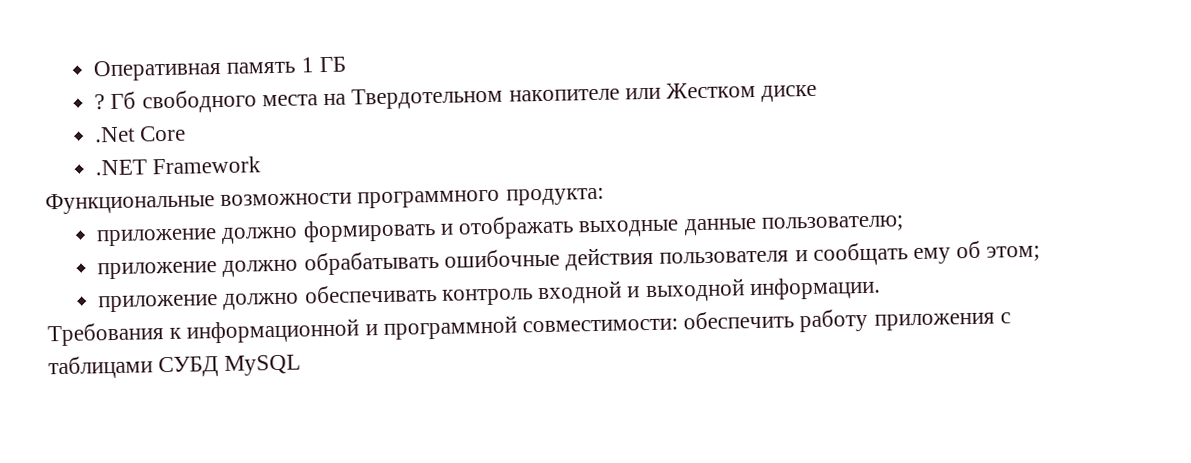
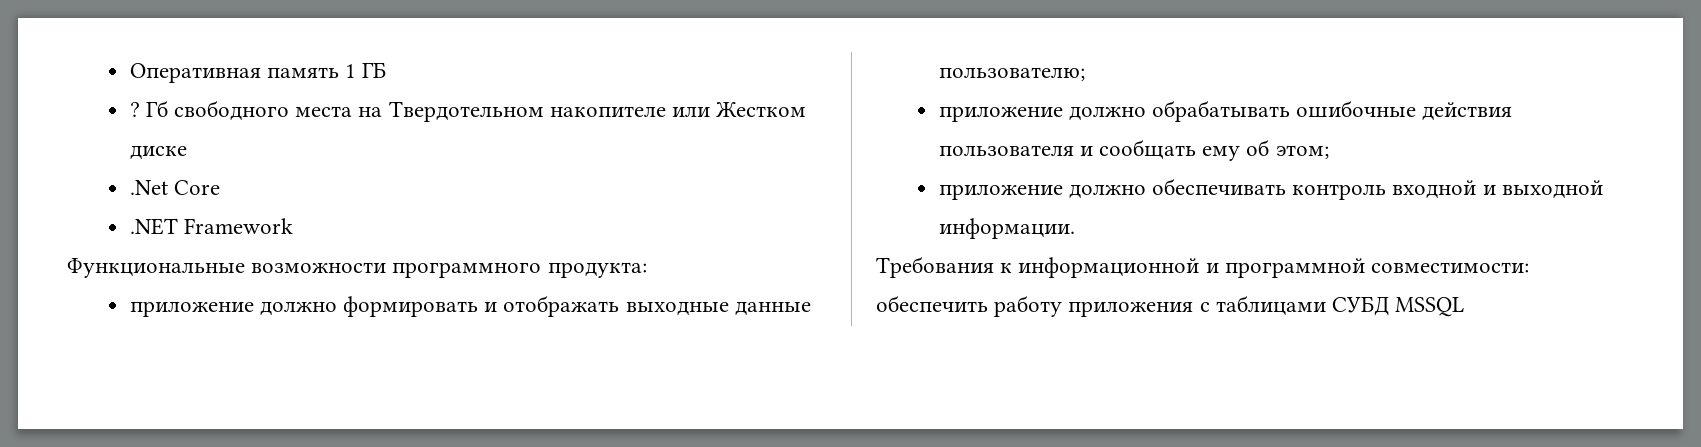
- Требования к информационной и программной совместимости: обеспечить работу приложения с таблицами СУБД MySQL
+ Требования к информационной и программной совместимости: обеспечить работу приложения с таблицами СУБД MSSQL

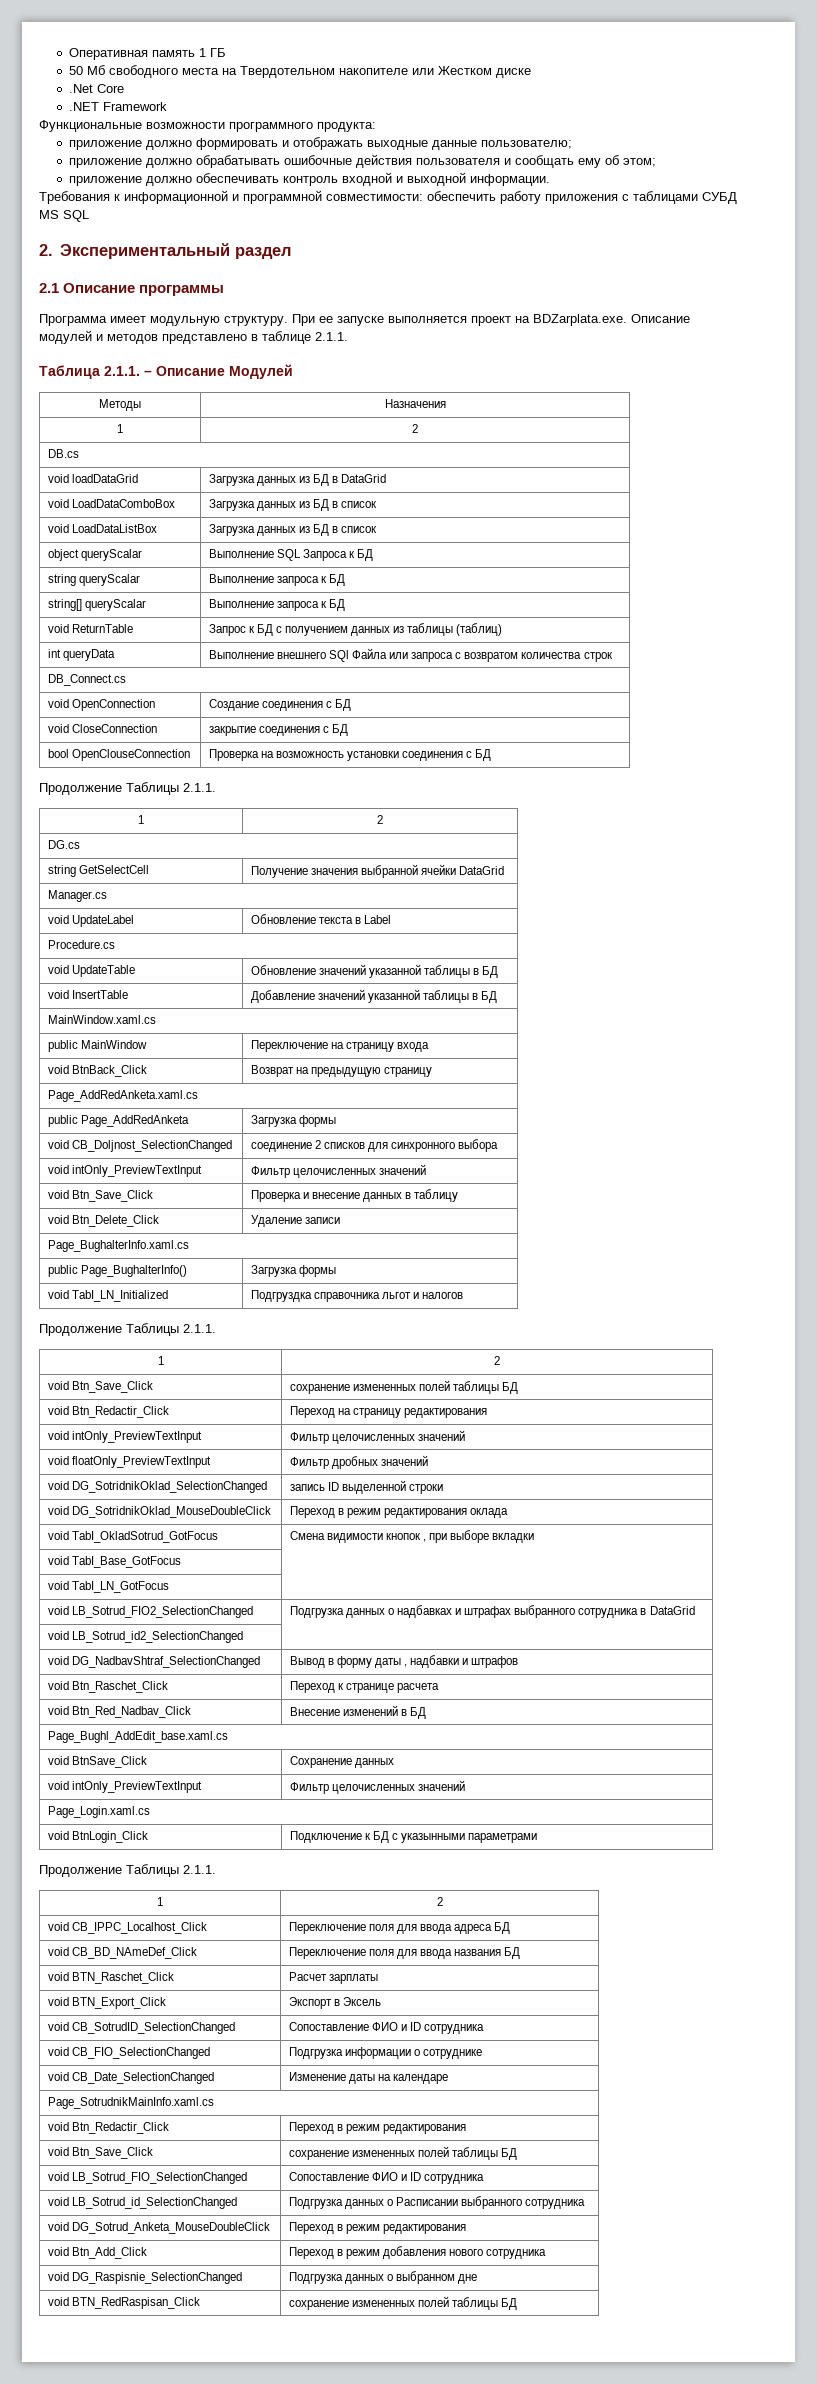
- ? Гб свободного места на Твердотельном накопителе или Жестком диске
+ 50 Мб свободного места на Твердотельном накопителе или Жестком диске
- Требования к информационной и программной совместимости: обеспечить работу приложения с таблицами СУБД MSSQL
+ Требования к информационной и программной совместимости: обеспечить работу приложения с таблицами СУБД MS SQL
+ 2. Экспериментальный раздел
+ 2.1 Описание программы
+ Программа имеет модульную структуру. При ее запуске выполняется проект на BDZarplata.exe. Описание модулей и методов представлено в таблице 2.1.1.
+ Таблица 2.1.1. – Описание Модулей
+ Методы | Назначения
+ 1 | 2
+ DB.cs
+ void loadDataGrid | Загрузка данных из БД в DataGrid
+ void LoadDataComboBox | Загрузка данных из БД в список
+ void LoadDataListBox | Загрузка данных из БД в список
+ object queryScalar | Выполнение SQL Запроса к БД
+ string queryScalar | Выполнение запроса к БД
+ string[] queryScalar | Выполнение запроса к БД
+ void ReturnTable | Запрос к БД с получением данных из таблицы (таблиц)
+ int queryData | Выполнение внешнего SQl Файла или запроса с возвратом количества строк
+ DB_Connect.cs
+ void OpenConnection | Создание соединения с БД
+ void CloseConnection | закрытие соединения с БД
+ bool OpenClouseConnection | Проверка на возможность установки соединения с БД
+ Продолжение Таблицы 2.1.1.
+ 1 | 2
+ DG.cs
+ string GetSelectCell | Получение значения выбранной ячейки DataGrid
+ Manager.cs
+ void UpdateLabel | Обновление текста в Label
+ Procedure.cs
+ void UpdateTable | Обновление значений указанной таблицы в БД
+ void InsertTable | Добавление значений указанной таблицы в БД
+ MainWindow.xaml.cs
+ public MainWindow | Переключение на страницу входа
+ void BtnBack_Click | Возврат на предыдущую страницу
+ Page_AddRedAnketa.xaml.cs
+ public Page_AddRedAnketa | Загрузка формы
+ void CB_Doljnost_SelectionChanged | соединение 2 списков для синхронного выбора
+ void intOnly_PreviewTextInput | Фильтр целочисленных значений
+ void Btn_Save_Click | Проверка и внесение данных в таблицу
+ void Btn_Delete_Click | Удаление записи
+ Page_BughalterInfo.xaml.cs
+ public Page_BughalterInfo() | Загрузка формы
+ void TabI_LN_Initialized | Подгруздка справочника льгот и налогов
+ Продолжение Таблицы 2.1.1.
+ 1 | 2
+ void Btn_Save_Click | сохранение измененных полей таблицы БД
+ void Btn_Redactir_Click | Переход на страницу редактирования
+ void intOnly_PreviewTextInput | Фильтр целочисленных значений
+ void floatOnly_PreviewTextInput | Фильтр дробных значений
+ void DG_SotridnikOklad_SelectionChanged | запись ID выделенной строки
+ void DG_SotridnikOklad_MouseDoubleClick | Переход в режим редактирования оклада
+ void TabI_OkladSotrud_GotFocus | Смена видимости кнопок , при выборе вкладки
+ void TabI_Base_GotFocus |
+ void TabI_LN_GotFocus |
+ void LB_Sotrud_FIO2_SelectionChanged | Подгрузка данных о надбавках и штрафах выбранного сотрудника в DataGrid
+ void LB_Sotrud_id2_SelectionChanged |
+ void DG_NadbavShtraf_SelectionChanged | Вывод в форму даты , надбавки и штрафов
+ void Btn_Raschet_Click | Переход к странице расчета
+ void Btn_Red_Nadbav_Click | Внесение изменений в БД
+ Page_Bughl_AddEdit_base.xaml.cs
+ void BtnSave_Click | Сохранение данных
+ void intOnly_PreviewTextInput | Фильтр целочисленных значений
+ Page_Login.xaml.cs
+ void BtnLogin_Click | Подключение к БД с указынными параметрами
+ Продолжение Таблицы 2.1.1.
+ 1 | 2
+ void CB_IPPC_Localhost_Click | Переключение поля для ввода адреса БД
+ void CB_BD_NAmeDef_Click | Переключение поля для ввода названия БД
+ void BTN_Raschet_Click | Расчет зарплаты
+ void BTN_Export_Click | Экспорт в Эксель
+ void CB_SotrudID_SelectionChanged | Сопоставление ФИО и ID сотрудника
+ void CB_FIO_SelectionChanged | Подгрузка информации о сотруднике
+ void CB_Date_SelectionChanged | Изменение даты на календаре
+ Page_SotrudnikMainInfo.xaml.cs
+ void Btn_Redactir_Click | Переход в режим редактирования
+ void Btn_Save_Click | сохранение измененных полей таблицы БД
+ void LB_Sotrud_FIO_SelectionChanged | Сопоставление ФИО и ID сотрудника
+ void LB_Sotrud_id_SelectionChanged | Подгрузка данных о Расписании выбранного сотрудника
+ void DG_Sotrud_Anketa_MouseDoubleClick | Переход в режим редактирования
+ void Btn_Add_Click | Переход в режим добавления нового сотрудника
+ void DG_Raspisnie_SelectionChanged | Подгрузка данных о выбранном дне
+ void BTN_RedRaspisan_Click | сохранение измененных полей таблицы БД

